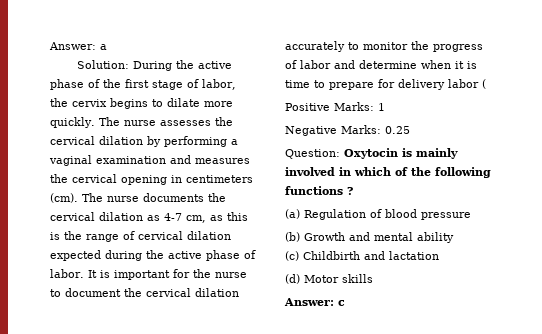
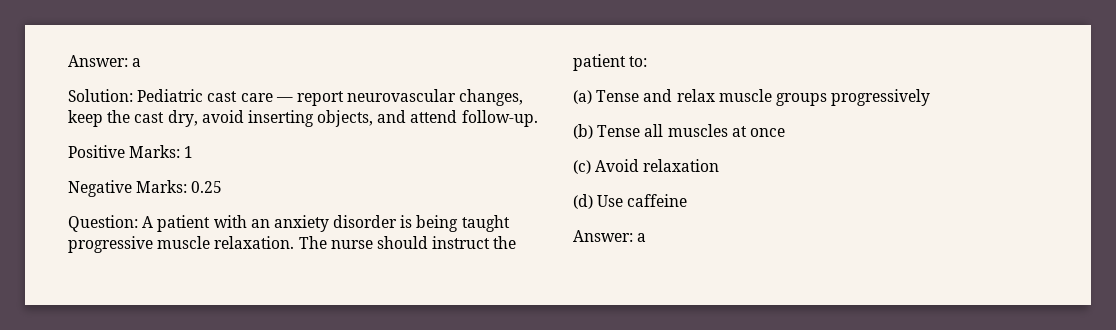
- Solution: During the active phase of the first stage of labor, the cervix begins to dilate more quickly. The nurse assesses the cervical dilation by performing a vaginal examination and measures the cervical opening in centimeters (cm). The nurse documents the cervical dilation as 4-7 cm, as this is the range of cervical dilation expected during the active phase of labor. It is important for the nurse to document the cervical dilation accurately to monitor the progress of labor and determine when it is time to prepare for delivery labor (
+ Solution: Pediatric cast care — report neurovascular changes, keep the cast dry, avoid inserting objects, and attend follow-up.
- Question: Oxytocin is mainly involved in which of the following functions ?
- (a) Regulation of blood pressure
- (b) Growth and mental ability
- (c) Childbirth and lactation
+ Question: A patient with an anxiety disorder is being taught progressive muscle relaxation. The nurse should instruct the patient to:
+ (a) Tense and relax muscle groups progressively
+ (b) Tense all muscles at once
+ (c) Avoid relaxation
- (d) Motor skills
- Answer: c
+ (d) Use caffeine
+ Answer: a

